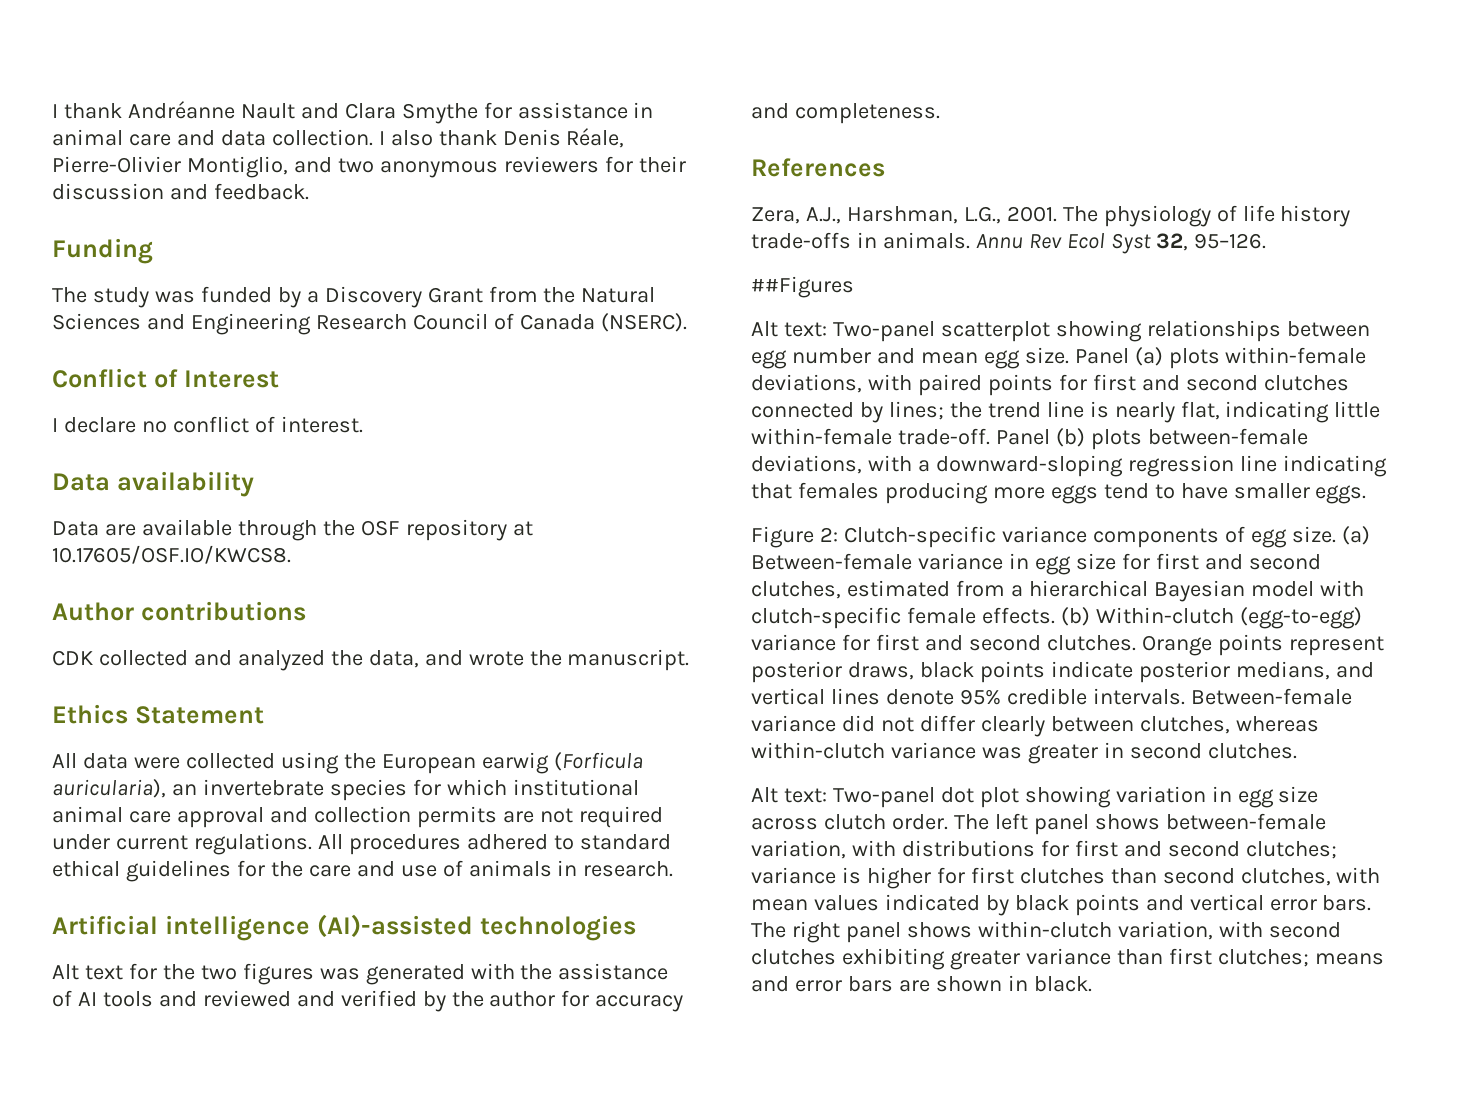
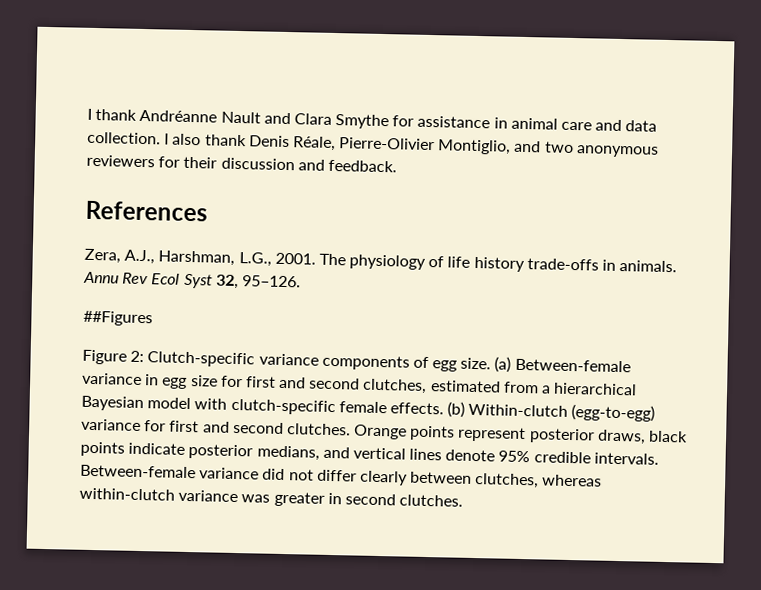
- Funding
- The study was funded by a Discovery Grant from the Natural Sciences and Engineering Research Council of Canada (NSERC).
- Conflict of Interest
- I declare no conflict of interest.
- Data availability
- Data are available through the OSF repository at 10.17605/OSF.IO/KWCS8.
- Author contributions
- CDK collected and analyzed the data, and wrote the manuscript.
- Ethics Statement
- All data were collected using the European earwig (Forficula auricularia), an invertebrate species for which institutional animal care approval and collection permits are not required under current regulations. All procedures adhered to standard ethical guidelines for the care and use of animals in research.
- Artificial intelligence (AI)-assisted technologies
- Alt text for the two figures was generated with the assistance of AI tools and reviewed and verified by the author for accuracy and completeness.
- Alt text: Two-panel scatterplot showing relationships between egg number and mean egg size. Panel (a) plots within-female deviations, with paired points for first and second clutches connected by lines; the trend line is nearly flat, indicating little within-female trade-off. Panel (b) plots between-female deviations, with a downward-sloping regression line indicating that females producing more eggs tend to have smaller eggs.
- Alt text: Two-panel dot plot showing variation in egg size across clutch order. The left panel shows between-female variation, with distributions for first and second clutches; variance is higher for first clutches than second clutches, with mean values indicated by black points and vertical error bars. The right panel shows within-clutch variation, with second clutches exhibiting greater variance than first clutches; means and error bars are shown in black.

